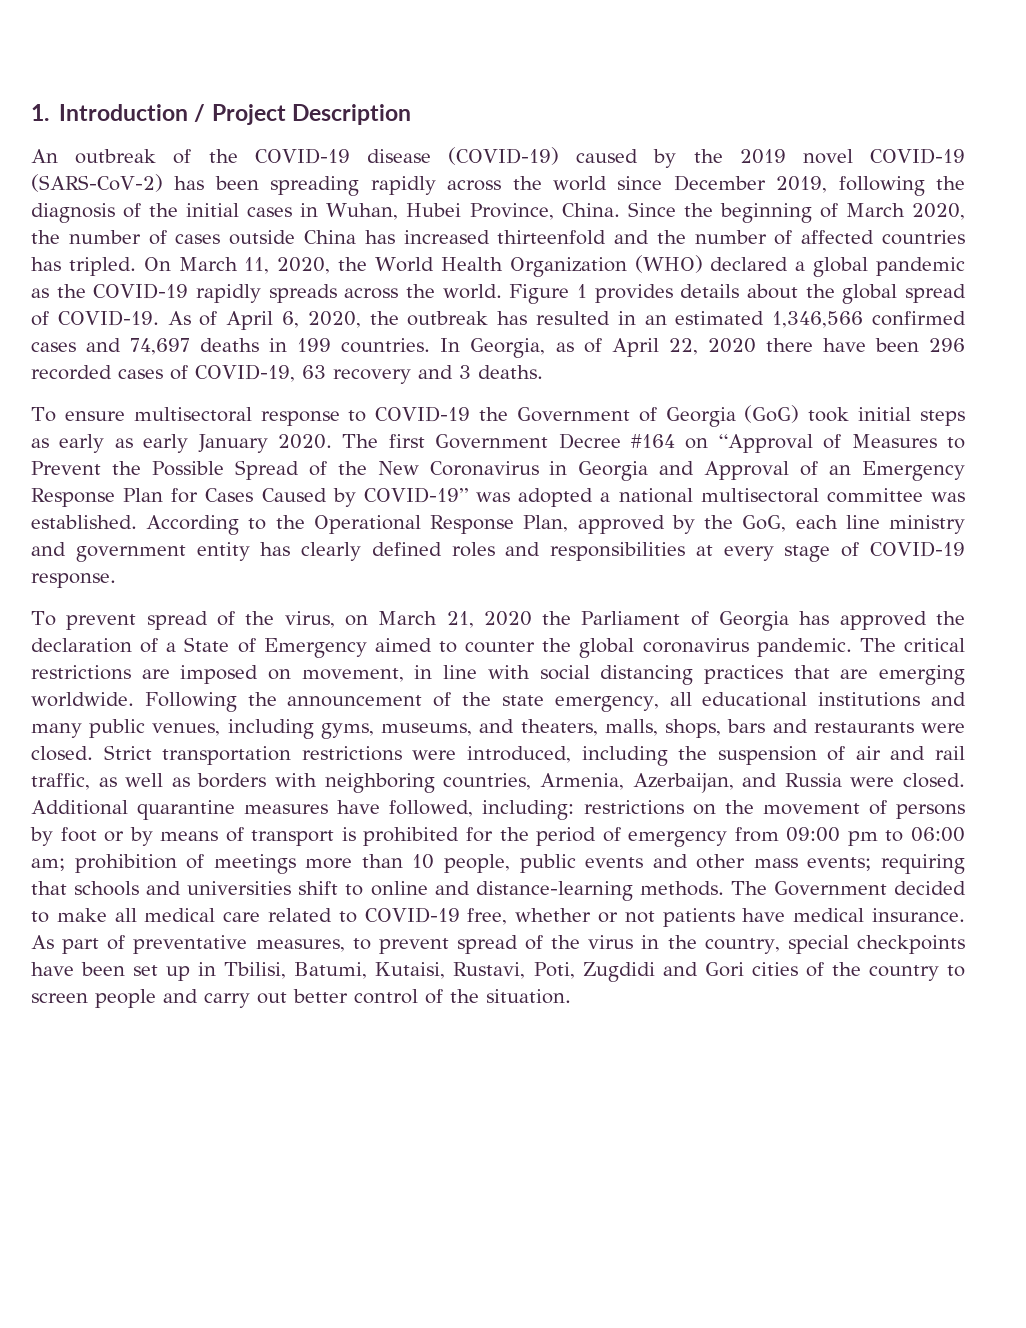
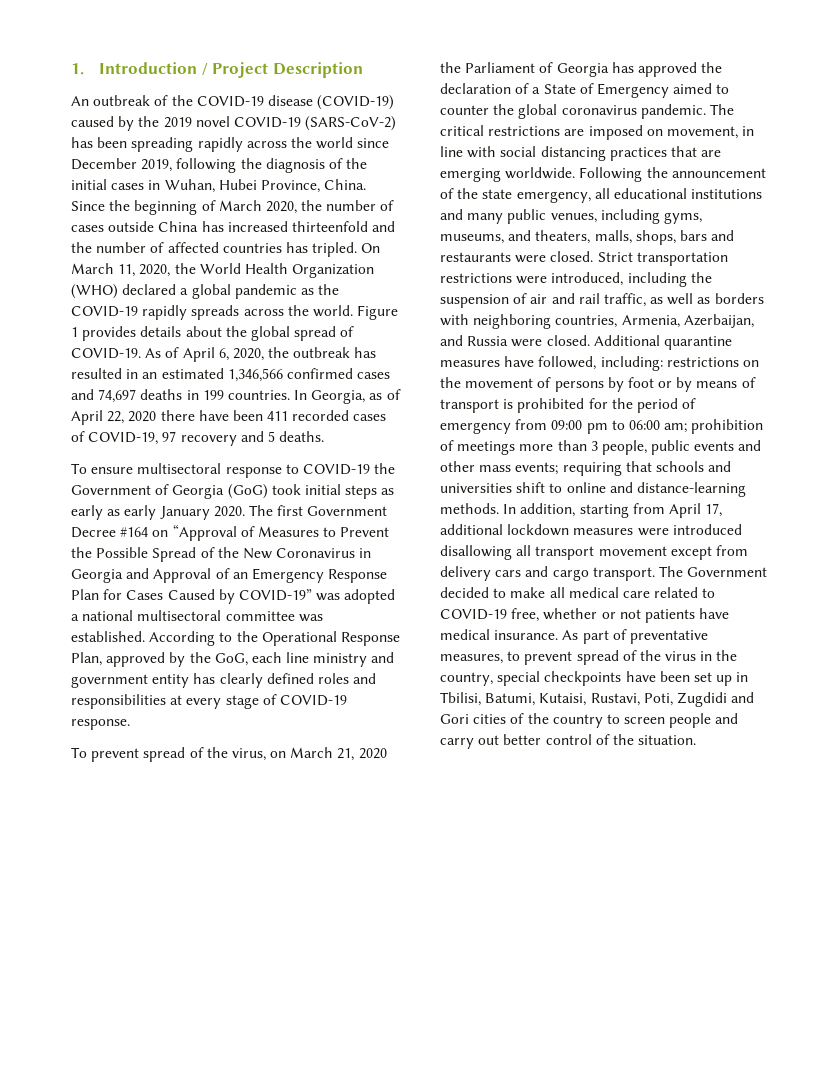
- In Georgia, as of April 22, 2020 there have been 296 recorded cases of COVID-19, 63 recovery and 3 deaths.
+ In Georgia, as of April 22, 2020 there have been 411 recorded cases of COVID-19, 97 recovery and 5 deaths.
- Additional quarantine measures have followed, including: restrictions on the movement of persons by foot or by means of transport is prohibited for the period of emergency from 09:00 pm to 06:00 am; prohibition of meetings more than 10 people, public events and other mass events; requiring that schools and universities shift to online and distance-learning methods.
+ Additional quarantine measures have followed, including: restrictions on the movement of persons by foot or by means of transport is prohibited for the period of emergency from 09:00 pm to 06:00 am; prohibition of meetings more than 3 people, public events and other mass events; requiring that schools and universities shift to online and distance-learning methods.
+ In addition, starting from April 17, additional lockdown measures were introduced disallowing all transport movement except from delivery cars and cargo transport.

